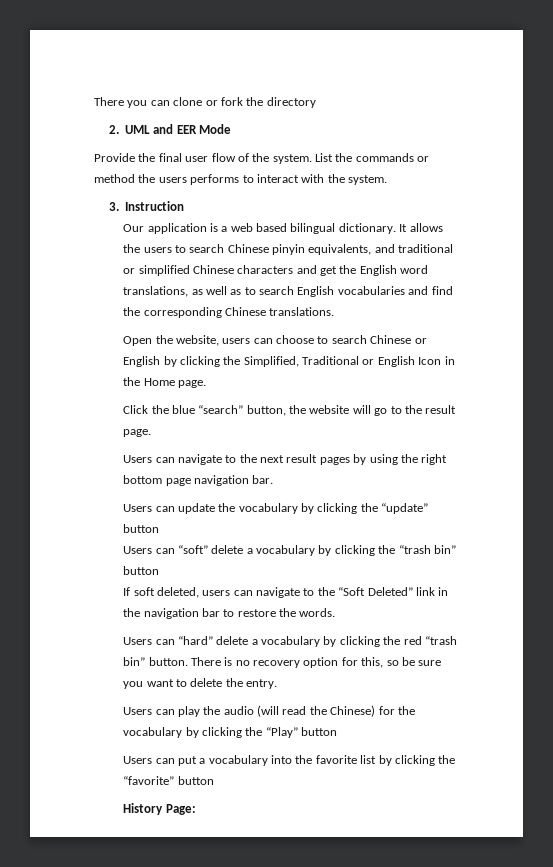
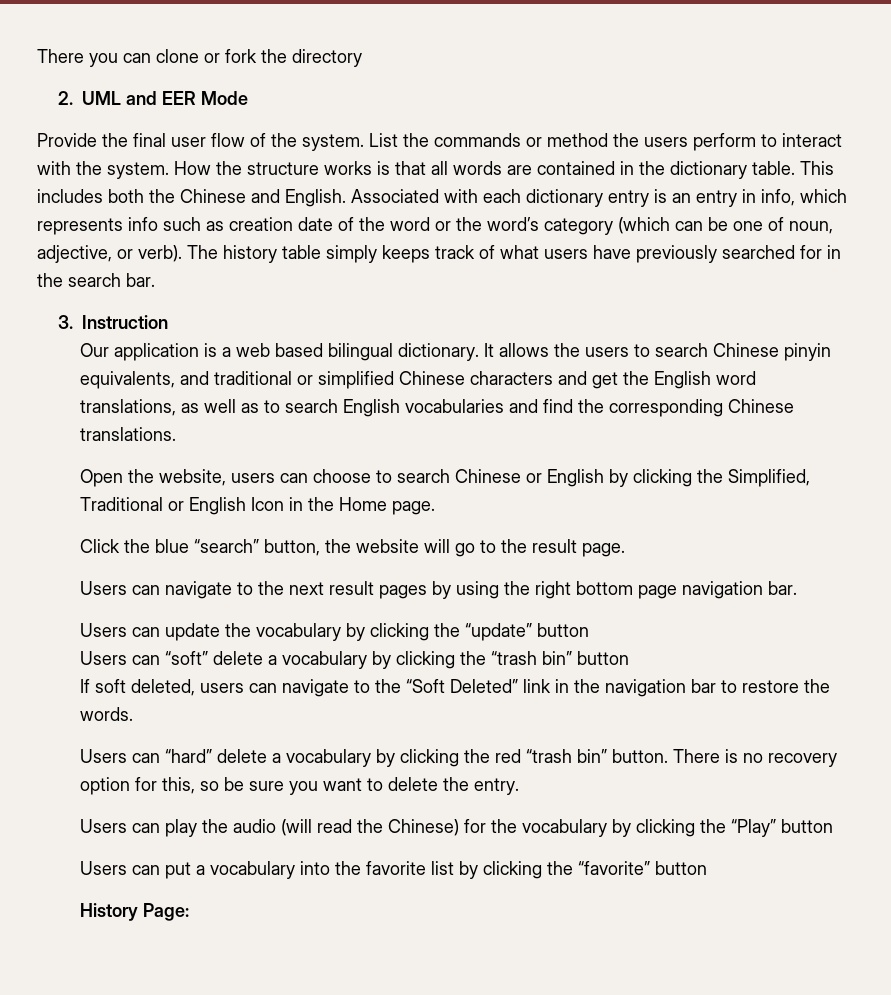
- List the commands or method the users performs to interact with the system.
+ List the commands or method the users perform to interact with the system. How the structure works is that all words are contained in the dictionary table. This includes both the Chinese and English. Associated with each dictionary entry is an entry in info, which represents info such as creation date of the word or the word’s category (which can be one of noun, adjective, or verb). The history table simply keeps track of what users have previously searched for in the search bar.

